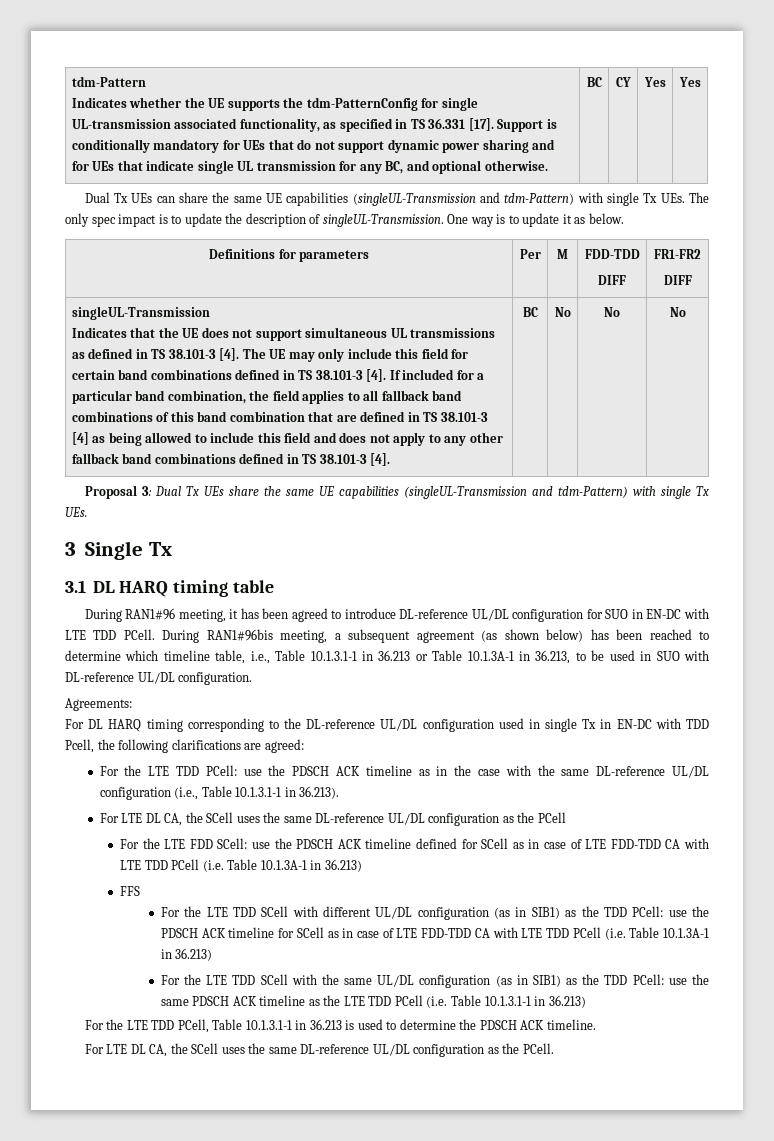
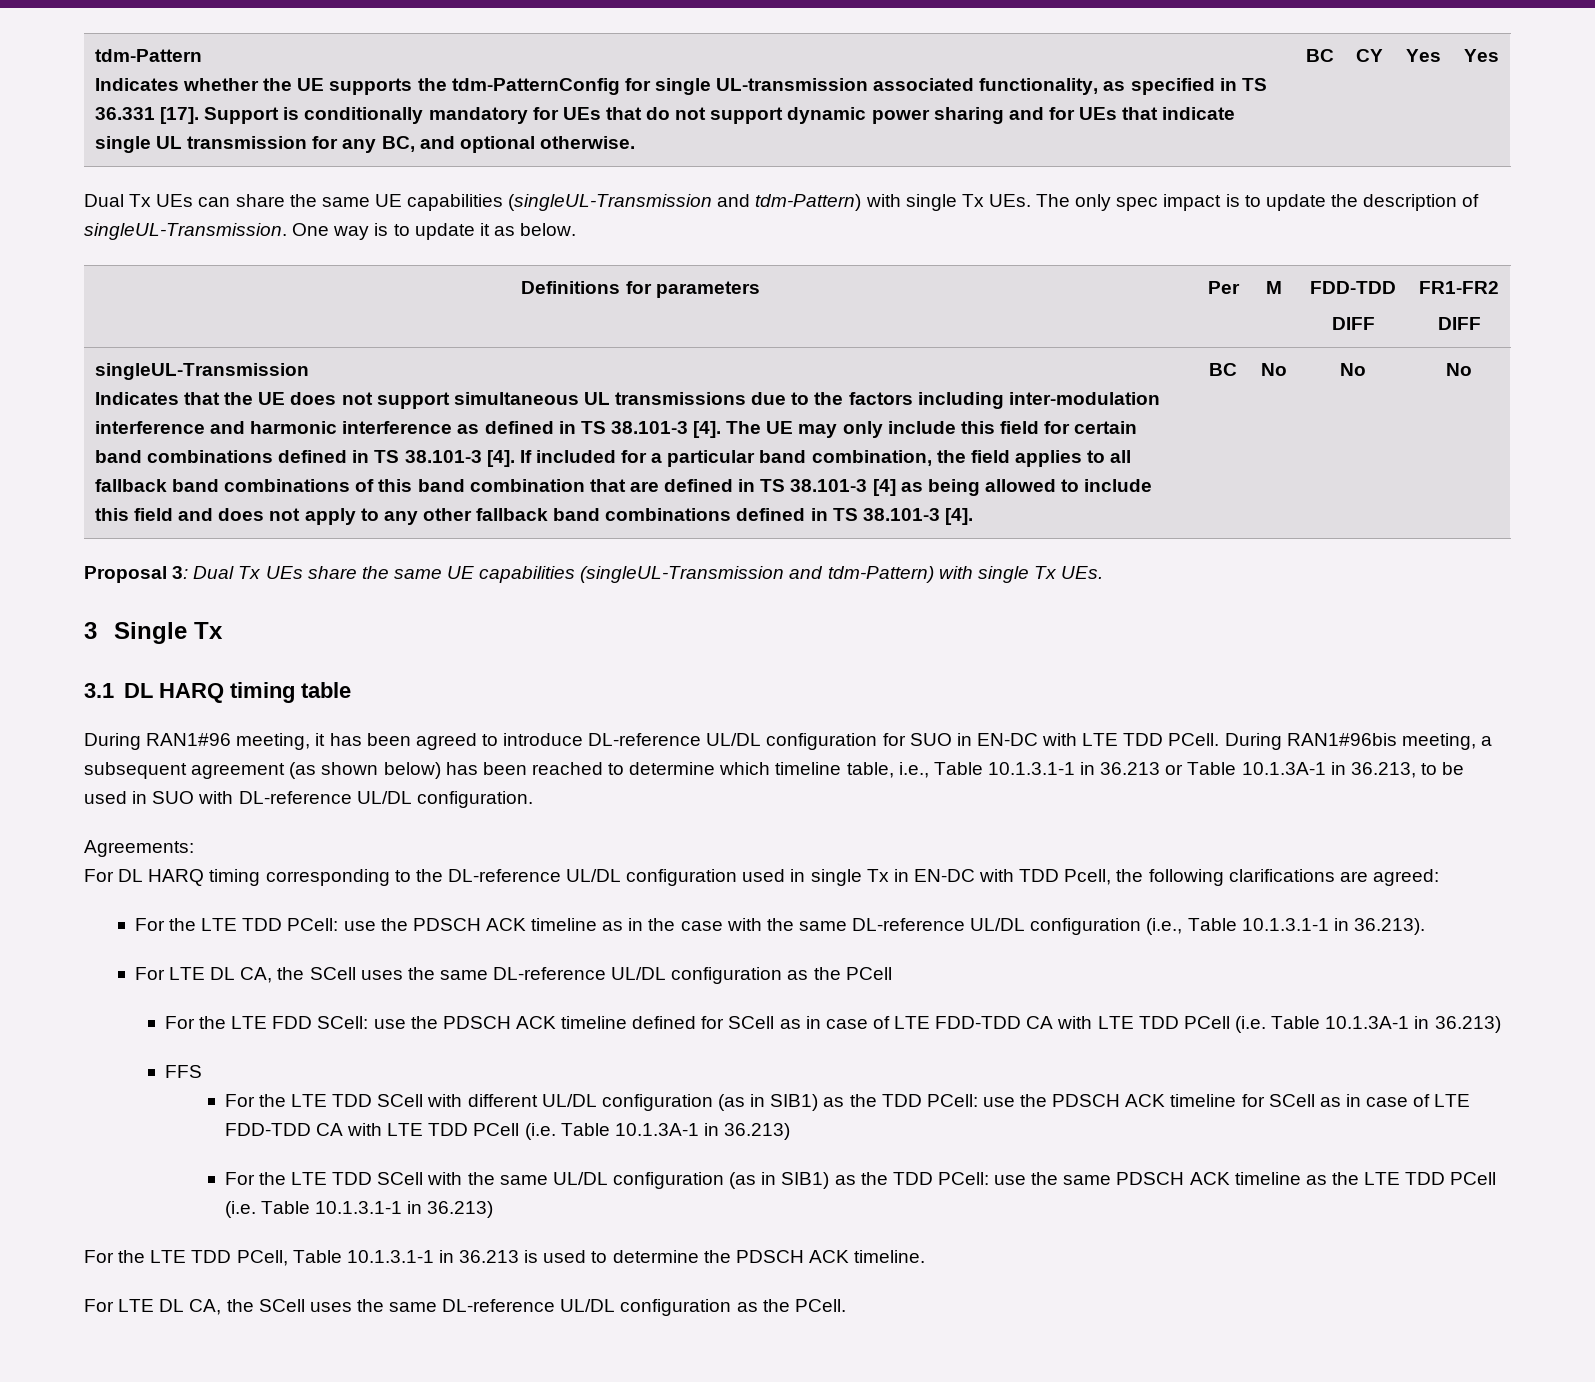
- Indicates that the UE does not support simultaneous UL transmissions as defined in TS 38.101-3 [4].
+ Indicates that the UE does not support simultaneous UL transmissions due to the factors including inter-modulation interference and harmonic interference as defined in TS 38.101-3 [4].

